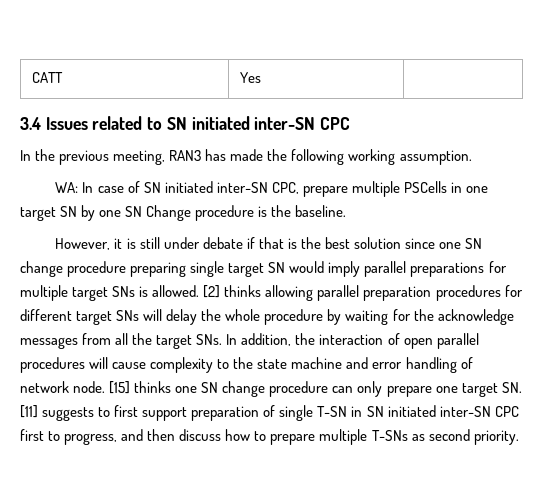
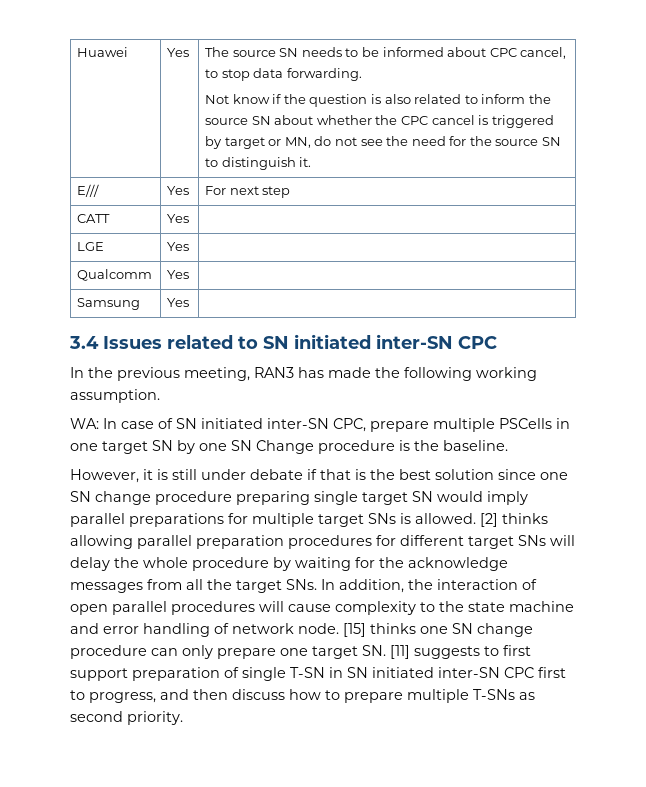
- CATT | Yes
+ Huawei | Yes | The source SN needs to be informed about CPC cancel, to stop data forwarding.
+ Not know if the question is also related to inform the source SN about whether the CPC cancel is triggered by target or MN, do not see the need for the source SN to distinguish it.
+ E/// | Yes | For next step
+ CATT | Yes |
+ LGE | Yes |
+ Qualcomm | Yes |
+ Samsung | Yes |

